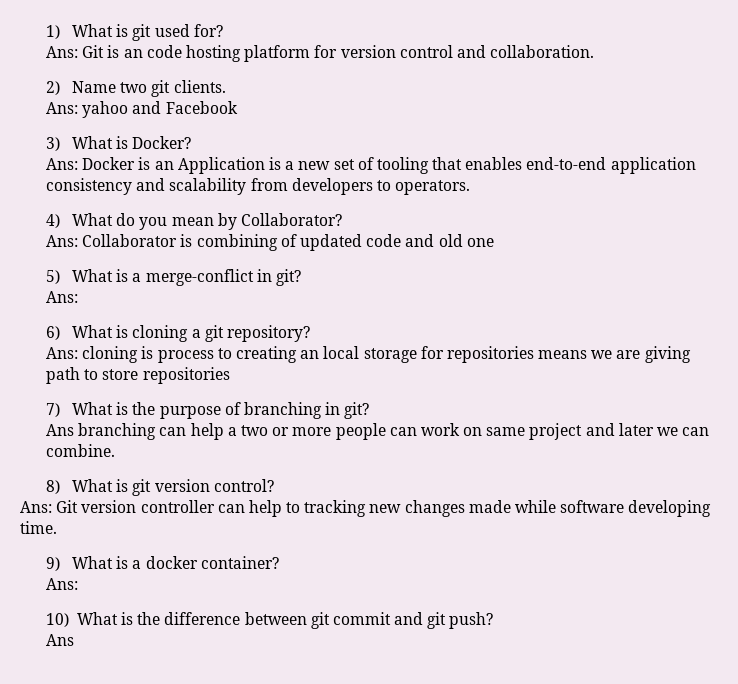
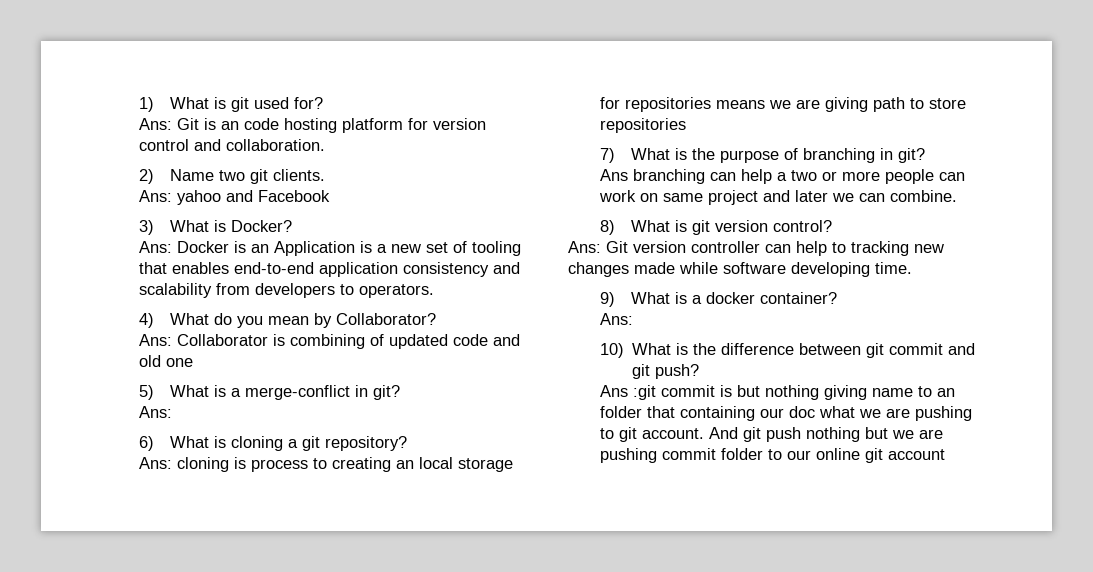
  10) What is the difference between git commit and git push?
- Ans
+ Ans :git commit is but nothing giving name to an folder that containing our doc what we are pushing to git account. And git push nothing but we are pushing commit folder to our online git account

